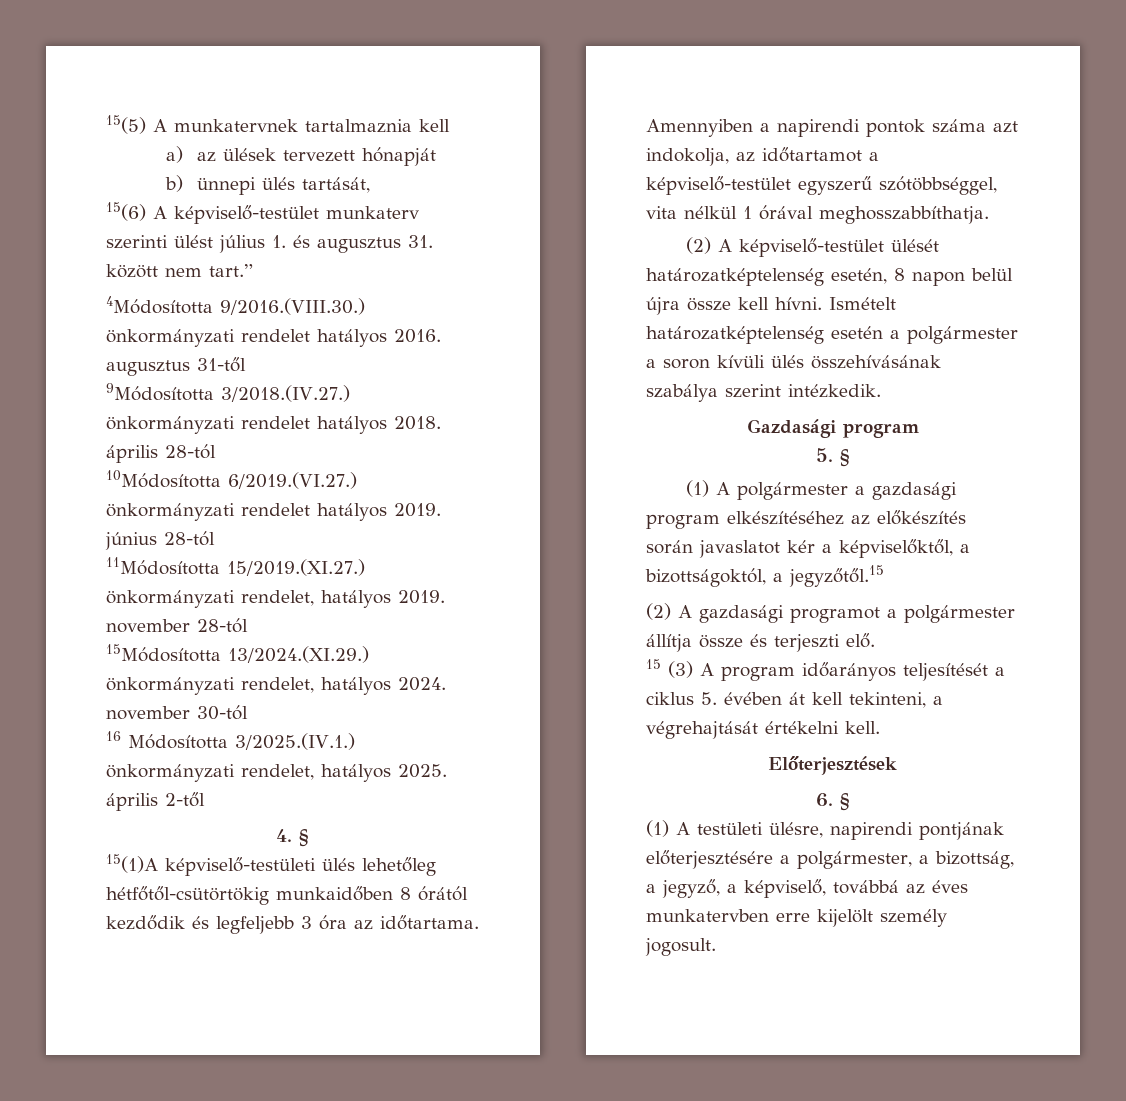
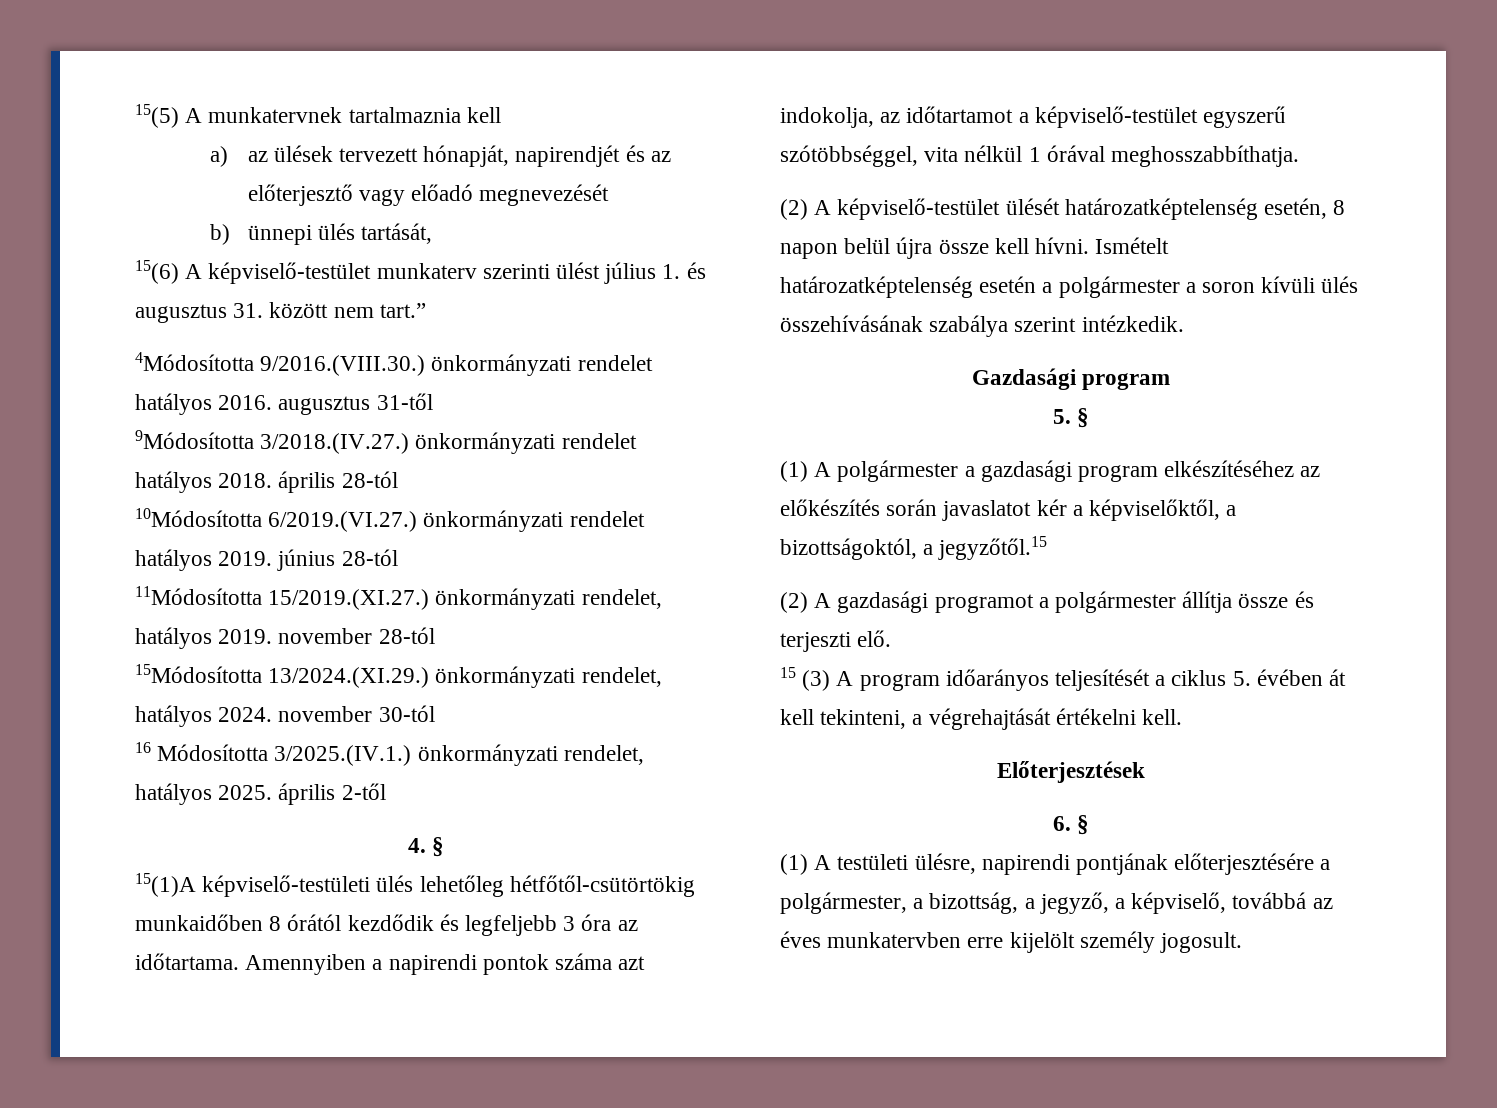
- a) az ülések tervezett hónapját
+ a) az ülések tervezett hónapját, napirendjét és az előterjesztő vagy előadó megnevezését

